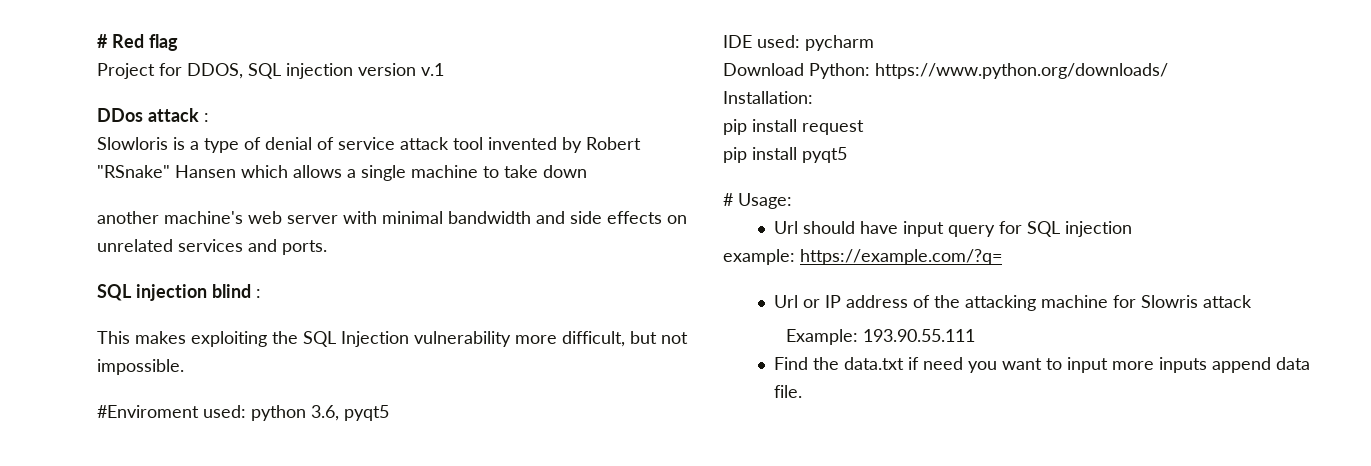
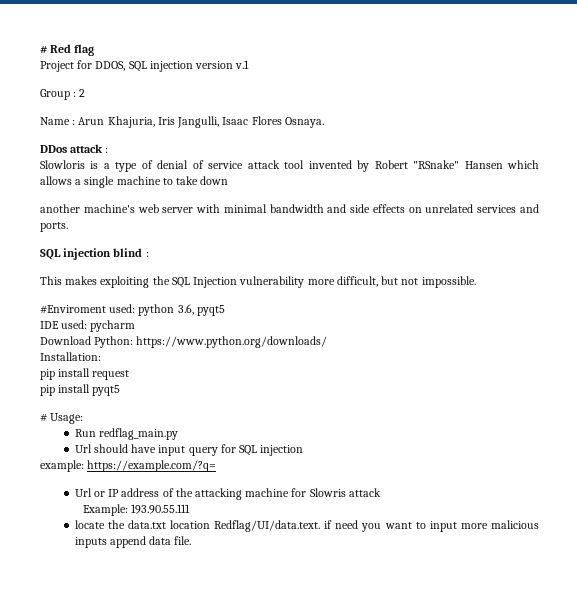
+ Group : 2
+ Name : Arun Khajuria, Iris Jangulli, Isaac Flores Osnaya.
+ Run redflag_main.py
- Find the data.txt if need you want to input more inputs append data file.
+ locate the data.txt location Redflag/UI/data.text. if need you want to input more malicious inputs append data file.

